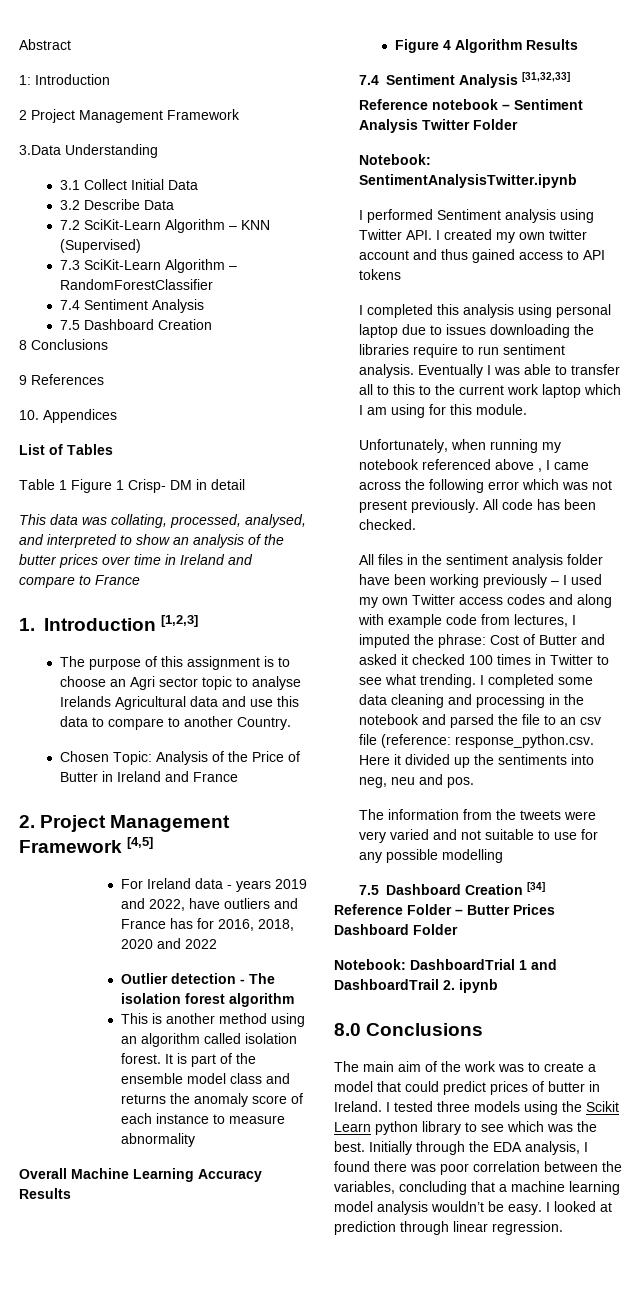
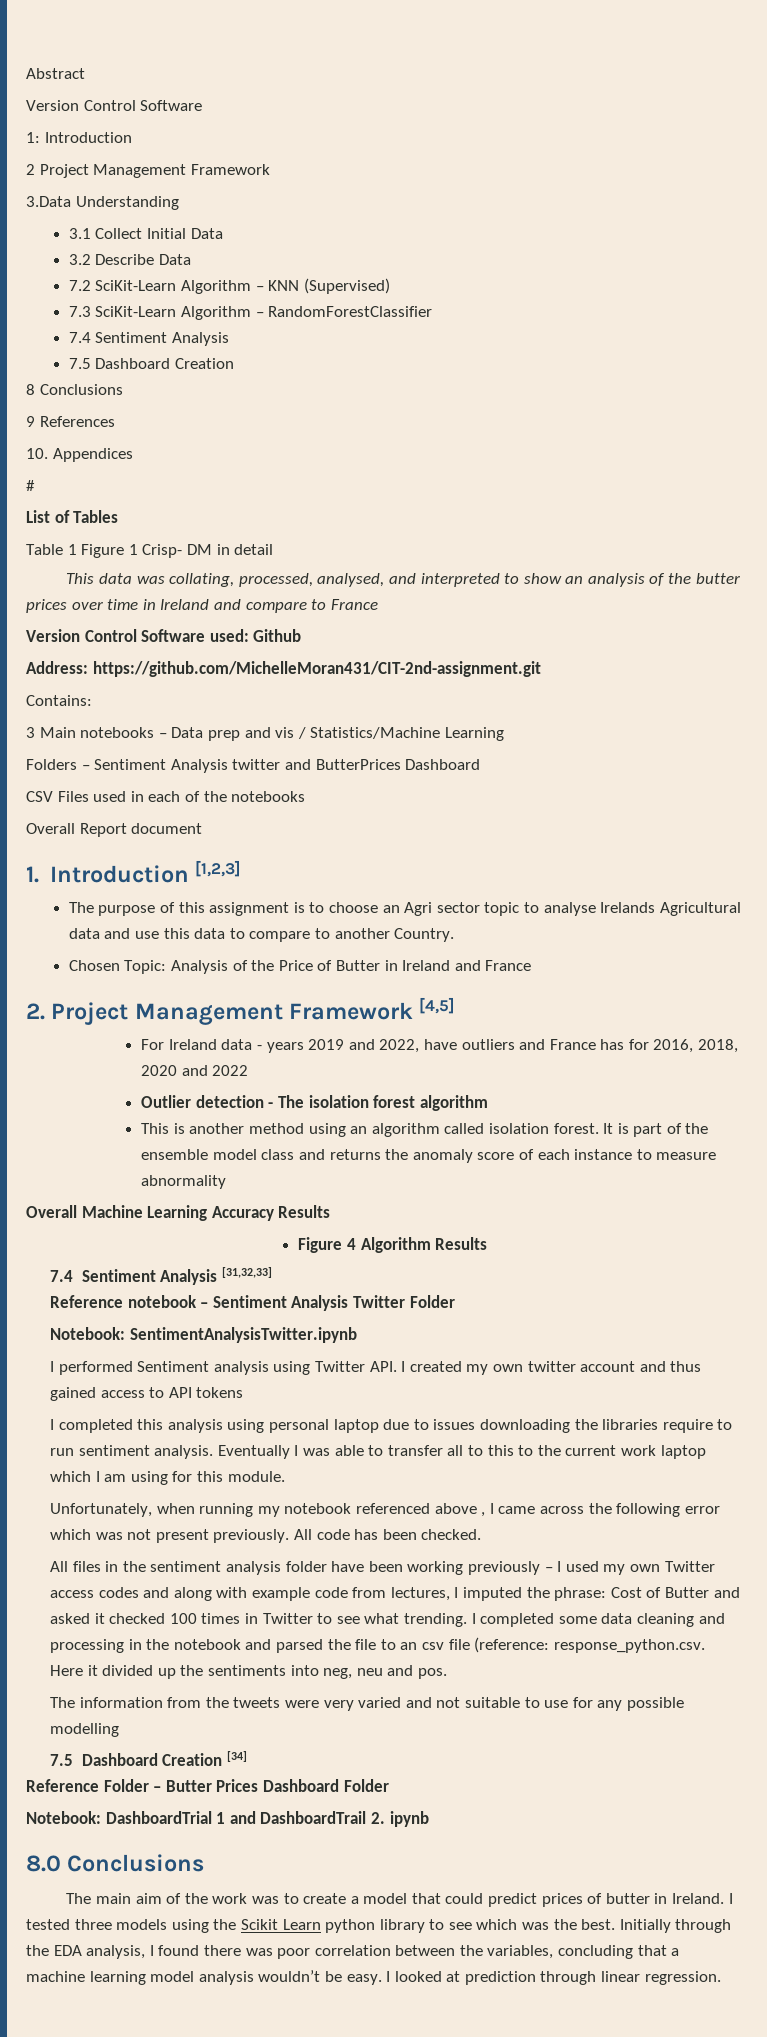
  Abstract
+ Version Control Software
+ #
+ Version Control Software used: Github
+ Address: https://github.com/MichelleMoran431/CIT-2nd-assignment.git
+ Contains:
+ 3 Main notebooks – Data prep and vis / Statistics/Machine Learning
+ Folders – Sentiment Analysis twitter and ButterPrices Dashboard
+ CSV Files used in each of the notebooks
+ Overall Report document

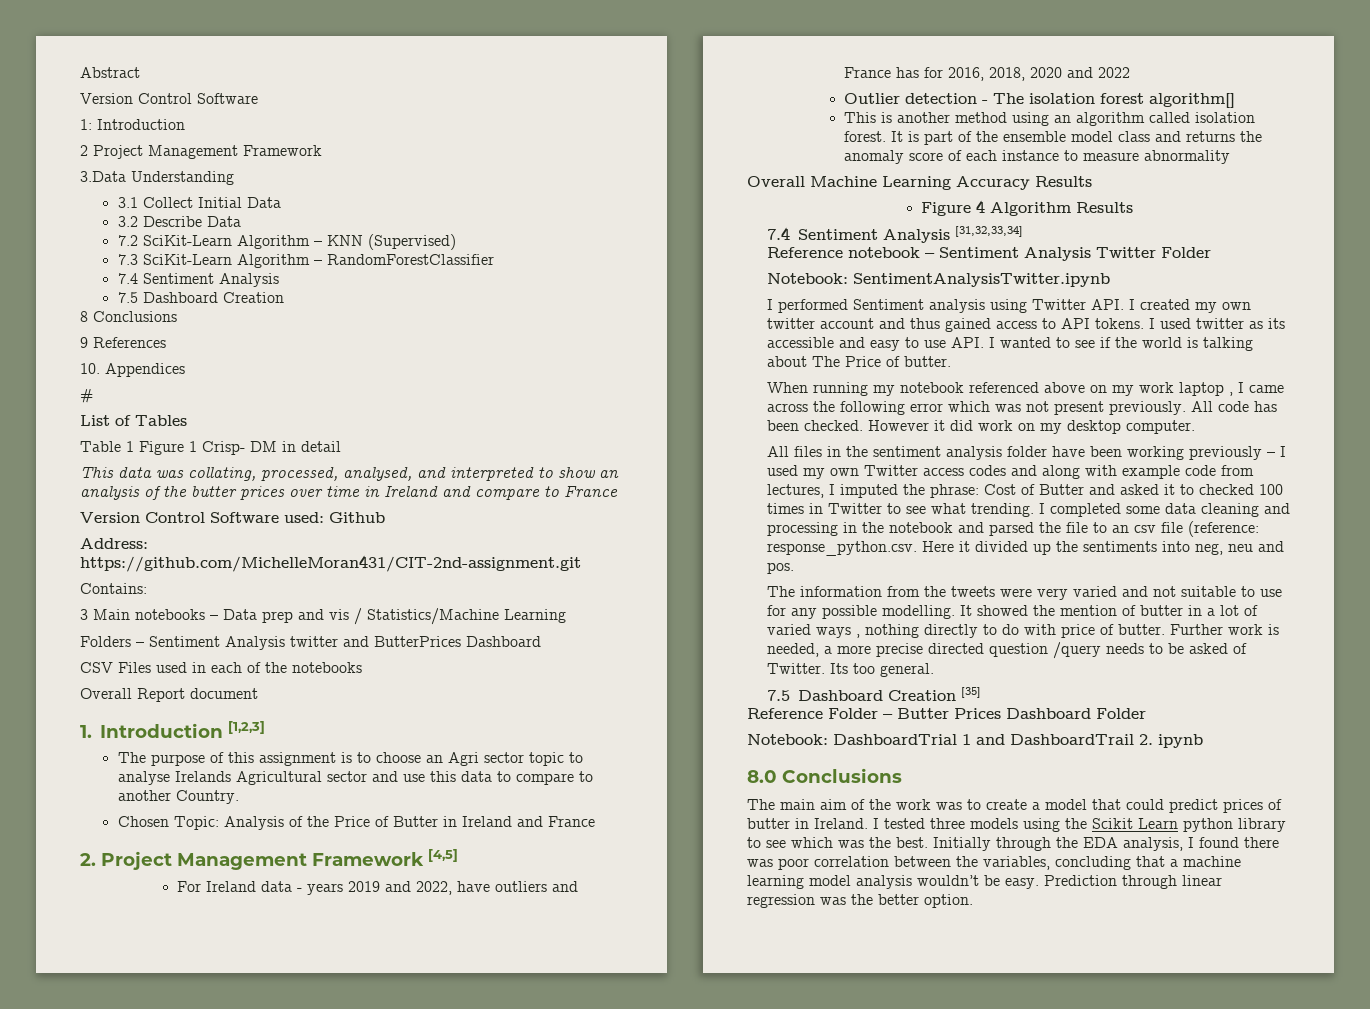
- The purpose of this assignment is to choose an Agri sector topic to analyse Irelands Agricultural data and use this data to compare to another Country.
+ The purpose of this assignment is to choose an Agri sector topic to analyse Irelands Agricultural sector and use this data to compare to another Country.
- Outlier detection - The isolation forest algorithm
+ Outlier detection - The isolation forest algorithm[]
- 7.4 Sentiment Analysis [31,32,33]
+ 7.4 Sentiment Analysis [31,32,33,34]
- I performed Sentiment analysis using Twitter API. I created my own twitter account and thus gained access to API tokens
- I completed this analysis using personal laptop due to issues downloading the libraries require to run sentiment analysis. Eventually I was able to transfer all to this to the current work laptop which I am using for this module.
- Unfortunately, when running my notebook referenced above , I came across the following error which was not present previously.
+ I performed Sentiment analysis using Twitter API. I created my own twitter account and thus gained access to API tokens. I used twitter as its accessible and easy to use API. I wanted to see if the world is talking about The Price of butter.
+ When running my notebook referenced above on my work laptop , I came across the following error which was not present previously.
+ However it did work on my desktop computer.
- All files in the sentiment analysis folder have been working previously – I used my own Twitter access codes and along with example code from lectures, I imputed the phrase: Cost of Butter and asked it checked 100 times in Twitter to see what trending.
+ All files in the sentiment analysis folder have been working previously – I used my own Twitter access codes and along with example code from lectures, I imputed the phrase: Cost of Butter and asked it to checked 100 times in Twitter to see what trending.
- The information from the tweets were very varied and not suitable to use for any possible modelling
- 7.5 Dashboard Creation [34]
+ The information from the tweets were very varied and not suitable to use for any possible modelling. It showed the mention of butter in a lot of varied ways , nothing directly to do with price of butter. Further work is needed, a more precise directed question /query needs to be asked of Twitter. Its too general.
+ 7.5 Dashboard Creation [35]
- I looked at prediction through linear regression.
+ Prediction through linear regression was the better option.

